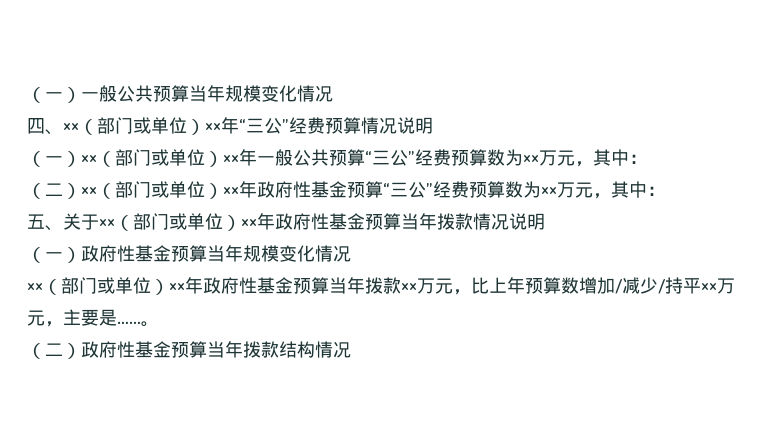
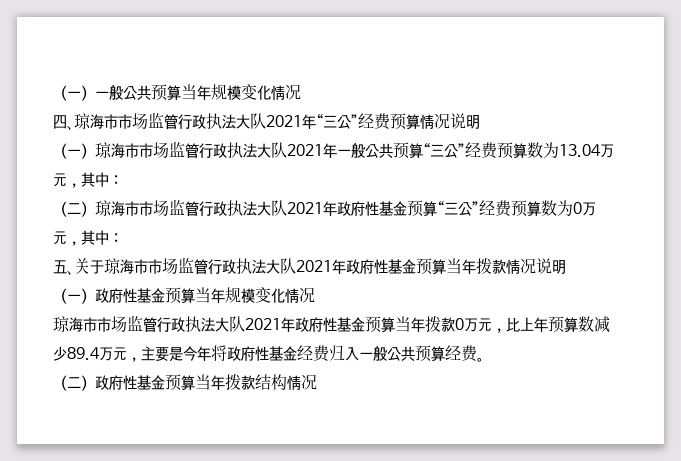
- 四、××（部门或单位）××年“三公”经费预算情况说明
+ 四、琼海市市场监管行政执法大队2021年“三公”经费预算情况说明
- （一）××（部门或单位）××年一般公共预算“三公”经费预算数为××万元，其中：
+ （一）琼海市市场监管行政执法大队2021年一般公共预算“三公”经费预算数为13.04万元，其中：
- （二）××（部门或单位）××年政府性基金预算“三公”经费预算数为××万元，其中：
+ （二）琼海市市场监管行政执法大队2021年政府性基金预算“三公”经费预算数为0万元，其中：
- 五、关于××（部门或单位）××年政府性基金预算当年拨款情况说明
+ 五、关于琼海市市场监管行政执法大队2021年政府性基金预算当年拨款情况说明
- ××（部门或单位）××年政府性基金预算当年拨款××万元，比上年预算数增加/减少/持平××万元，主要是……。
+ 琼海市市场监管行政执法大队2021年政府性基金预算当年拨款0万元，比上年预算数减少89.4万元，主要是今年将政府性基金经费归入一般公共预算经费。

